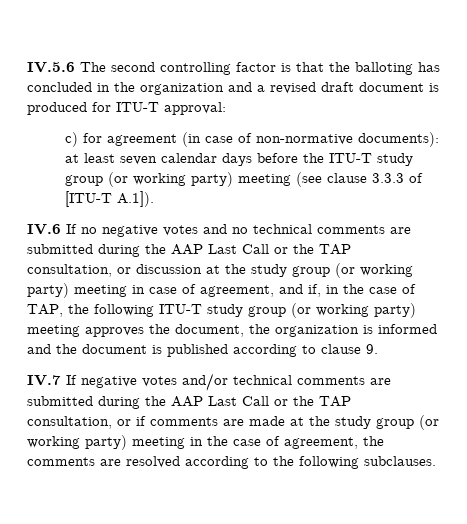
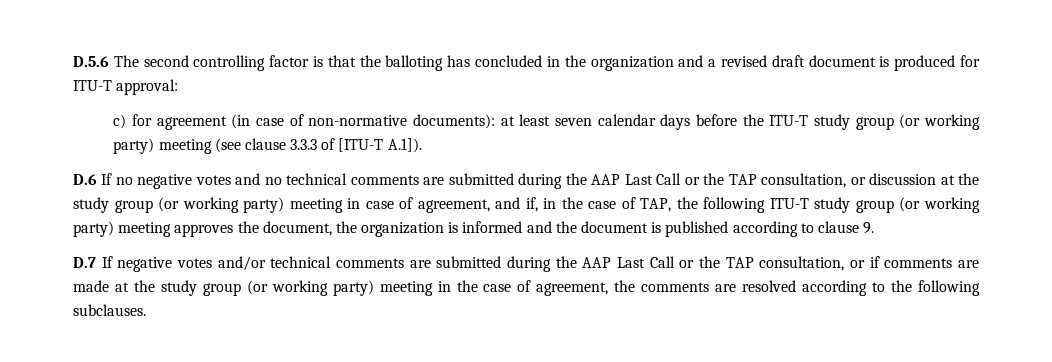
- IV.5.6 The second controlling factor is that the balloting has concluded in the organization and a revised draft document is produced for ITU-T approval:
+ D.5.6 The second controlling factor is that the balloting has concluded in the organization and a revised draft document is produced for ITU-T approval:
- IV.6 If no negative votes and no technical comments are submitted during the AAP Last Call or the TAP consultation, or discussion at the study group (or working party) meeting in case of agreement, and if, in the case of TAP, the following ITU-T study group (or working party) meeting approves the document, the organization is informed and the document is published according to clause 9.
+ D.6 If no negative votes and no technical comments are submitted during the AAP Last Call or the TAP consultation, or discussion at the study group (or working party) meeting in case of agreement, and if, in the case of TAP, the following ITU-T study group (or working party) meeting approves the document, the organization is informed and the document is published according to clause 9.
- IV.7 If negative votes and/or technical comments are submitted during the AAP Last Call or the TAP consultation, or if comments are made at the study group (or working party) meeting in the case of agreement, the comments are resolved according to the following subclauses.
+ D.7 If negative votes and/or technical comments are submitted during the AAP Last Call or the TAP consultation, or if comments are made at the study group (or working party) meeting in the case of agreement, the comments are resolved according to the following subclauses.

